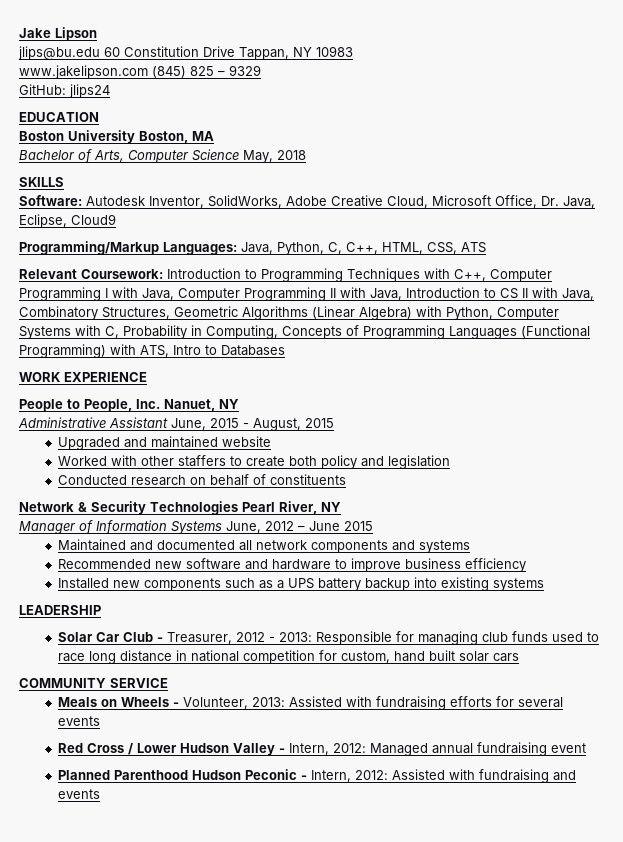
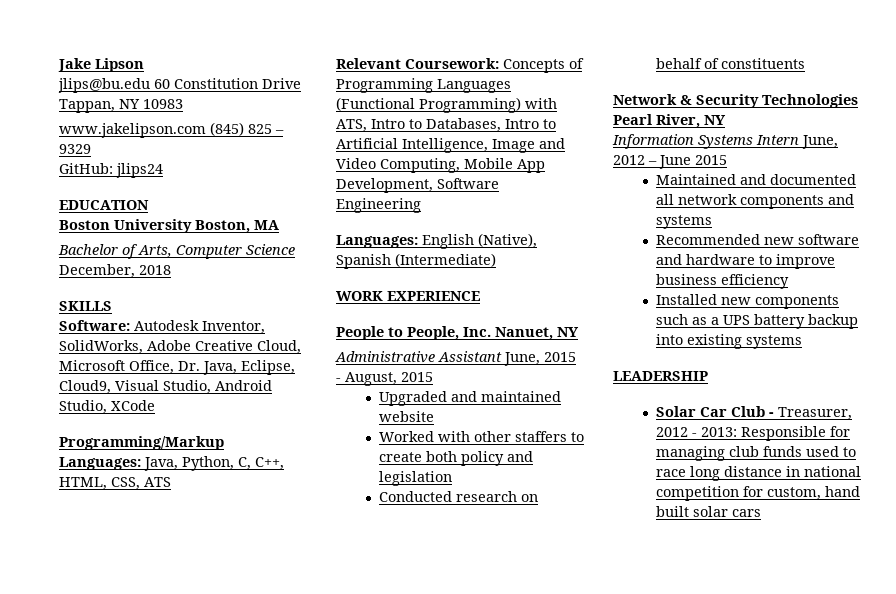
- Bachelor of Arts, Computer Science May, 2018
+ Bachelor of Arts, Computer Science December, 2018
- Software: Autodesk Inventor, SolidWorks, Adobe Creative Cloud, Microsoft Office, Dr. Java, Eclipse, Cloud9
+ Software: Autodesk Inventor, SolidWorks, Adobe Creative Cloud, Microsoft Office, Dr. Java, Eclipse, Cloud9, Visual Studio, Android Studio, XCode
- Relevant Coursework: Introduction to Programming Techniques with C++, Computer Programming I with Java, Computer Programming II with Java, Introduction to CS II with Java, Combinatory Structures, Geometric Algorithms (Linear Algebra) with Python, Computer Systems with C, Probability in Computing, Concepts of Programming Languages (Functional Programming) with ATS, Intro to Databases
+ Relevant Coursework: Concepts of Programming Languages (Functional Programming) with ATS, Intro to Databases, Intro to Artificial Intelligence, Image and Video Computing, Mobile App Development, Software Engineering
+ Languages: English (Native), Spanish (Intermediate)
- Manager of Information Systems June, 2012 – June 2015
+ Information Systems Intern June, 2012 – June 2015
- COMMUNITY SERVICE
- Meals on Wheels - Volunteer, 2013: Assisted with fundraising efforts for several events
- Red Cross / Lower Hudson Valley - Intern, 2012: Managed annual fundraising event
- Planned Parenthood Hudson Peconic - Intern, 2012: Assisted with fundraising and events

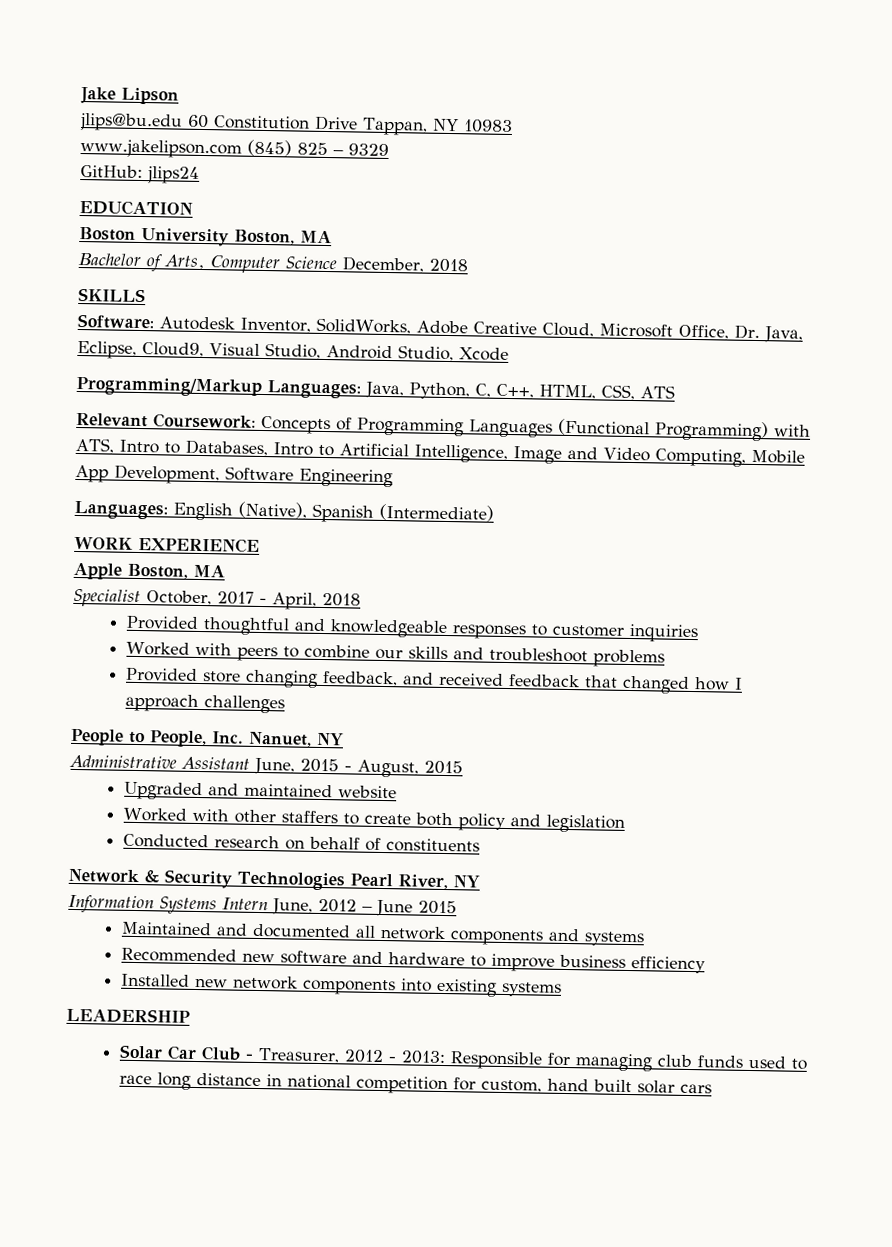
- Software: Autodesk Inventor, SolidWorks, Adobe Creative Cloud, Microsoft Office, Dr. Java, Eclipse, Cloud9, Visual Studio, Android Studio, XCode
+ Software: Autodesk Inventor, SolidWorks, Adobe Creative Cloud, Microsoft Office, Dr. Java, Eclipse, Cloud9, Visual Studio, Android Studio, Xcode
+ Apple Boston, MA
+ Specialist October, 2017 - April, 2018
+ Provided thoughtful and knowledgeable responses to customer inquiries
+ Worked with peers to combine our skills and troubleshoot problems
+ Provided store changing feedback, and received feedback that changed how I approach challenges
- Installed new components such as a UPS battery backup into existing systems
+ Installed new network components into existing systems

